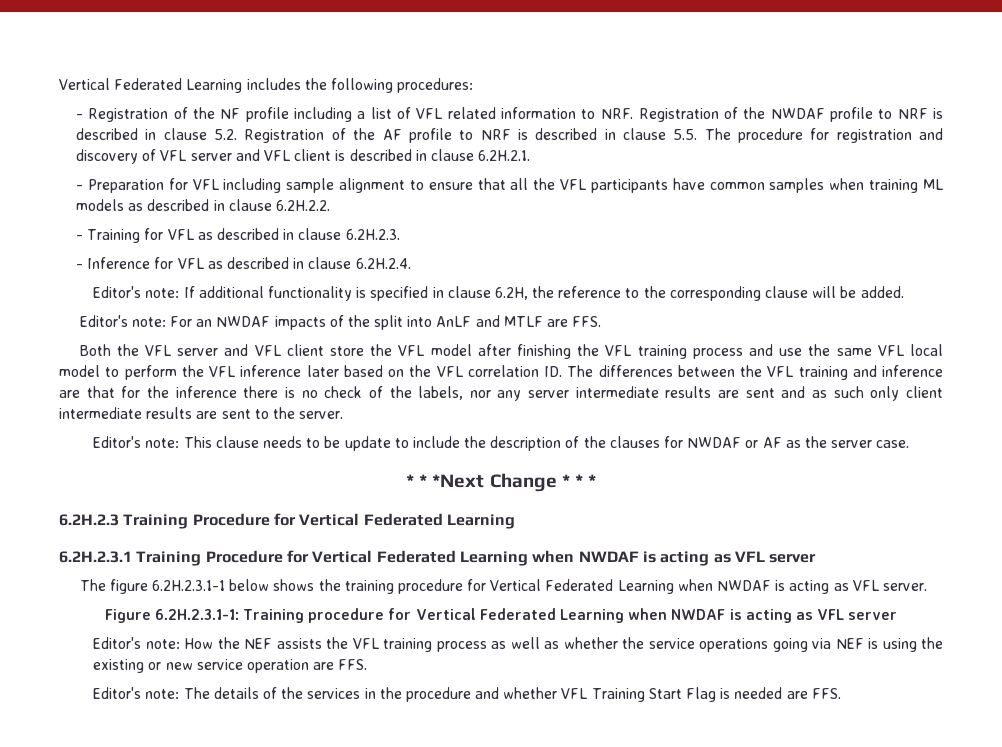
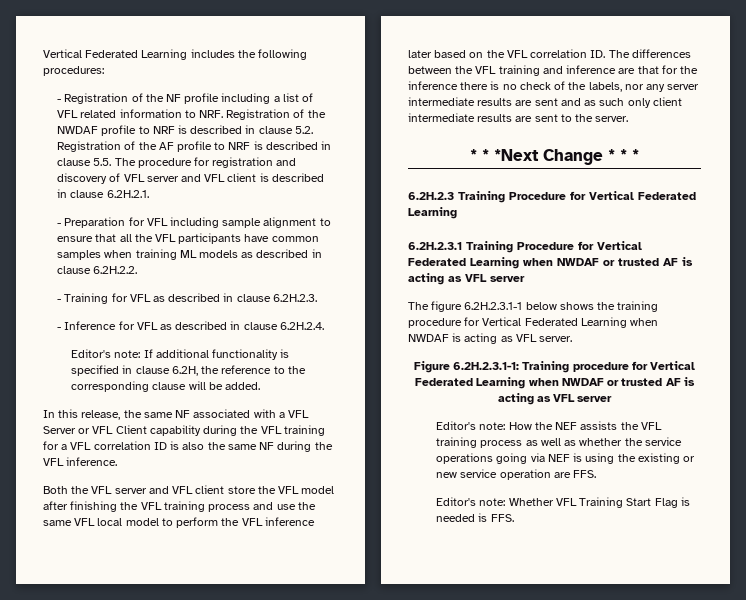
- Editor's note: For an NWDAF impacts of the split into AnLF and MTLF are FFS.
+ In this release, the same NF associated with a VFL Server or VFL Client capability during the VFL training for a VFL correlation ID is also the same NF during the VFL inference.
- Editor's note: This clause needs to be update to include the description of the clauses for NWDAF or AF as the server case.
- 6.2H.2.3.1 Training Procedure for Vertical Federated Learning when NWDAF is acting as VFL server
+ 6.2H.2.3.1 Training Procedure for Vertical Federated Learning when NWDAF or trusted AF is acting as VFL server
- Figure 6.2H.2.3.1-1: Training procedure for Vertical Federated Learning when NWDAF is acting as VFL server
+ Figure 6.2H.2.3.1-1: Training procedure for Vertical Federated Learning when NWDAF or trusted AF is acting as VFL server
- Editor's note: The details of the services in the procedure and whether VFL Training Start Flag is needed are FFS.
+ Editor's note: Whether VFL Training Start Flag is needed is FFS.

